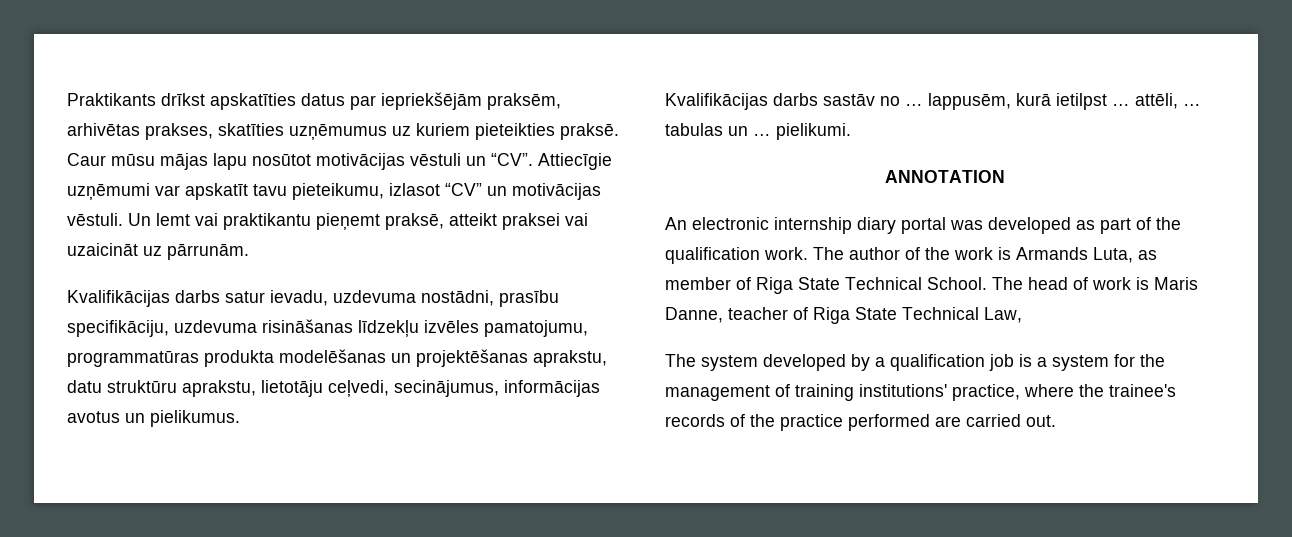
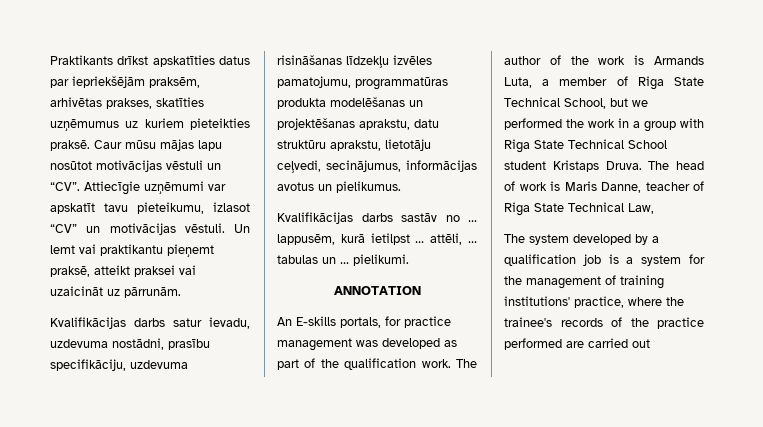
- An electronic internship diary portal was developed as part of the qualification work.
+ An E-skills portals, for practice management was developed as part of the qualification work.
- The author of the work is Armands Luta, as member of Riga State Technical School.
+ The author of the work is Armands Luta, a member of Riga State Technical School, but we performed the work in a group with Riga State Technical School student Kristaps Druva.
- The system developed by a qualification job is a system for the management of training institutions' practice, where the trainee's records of the practice performed are carried out.
+ The system developed by a qualification job is a system for the management of training institutions' practice, where the trainee's records of the practice performed are carried out

